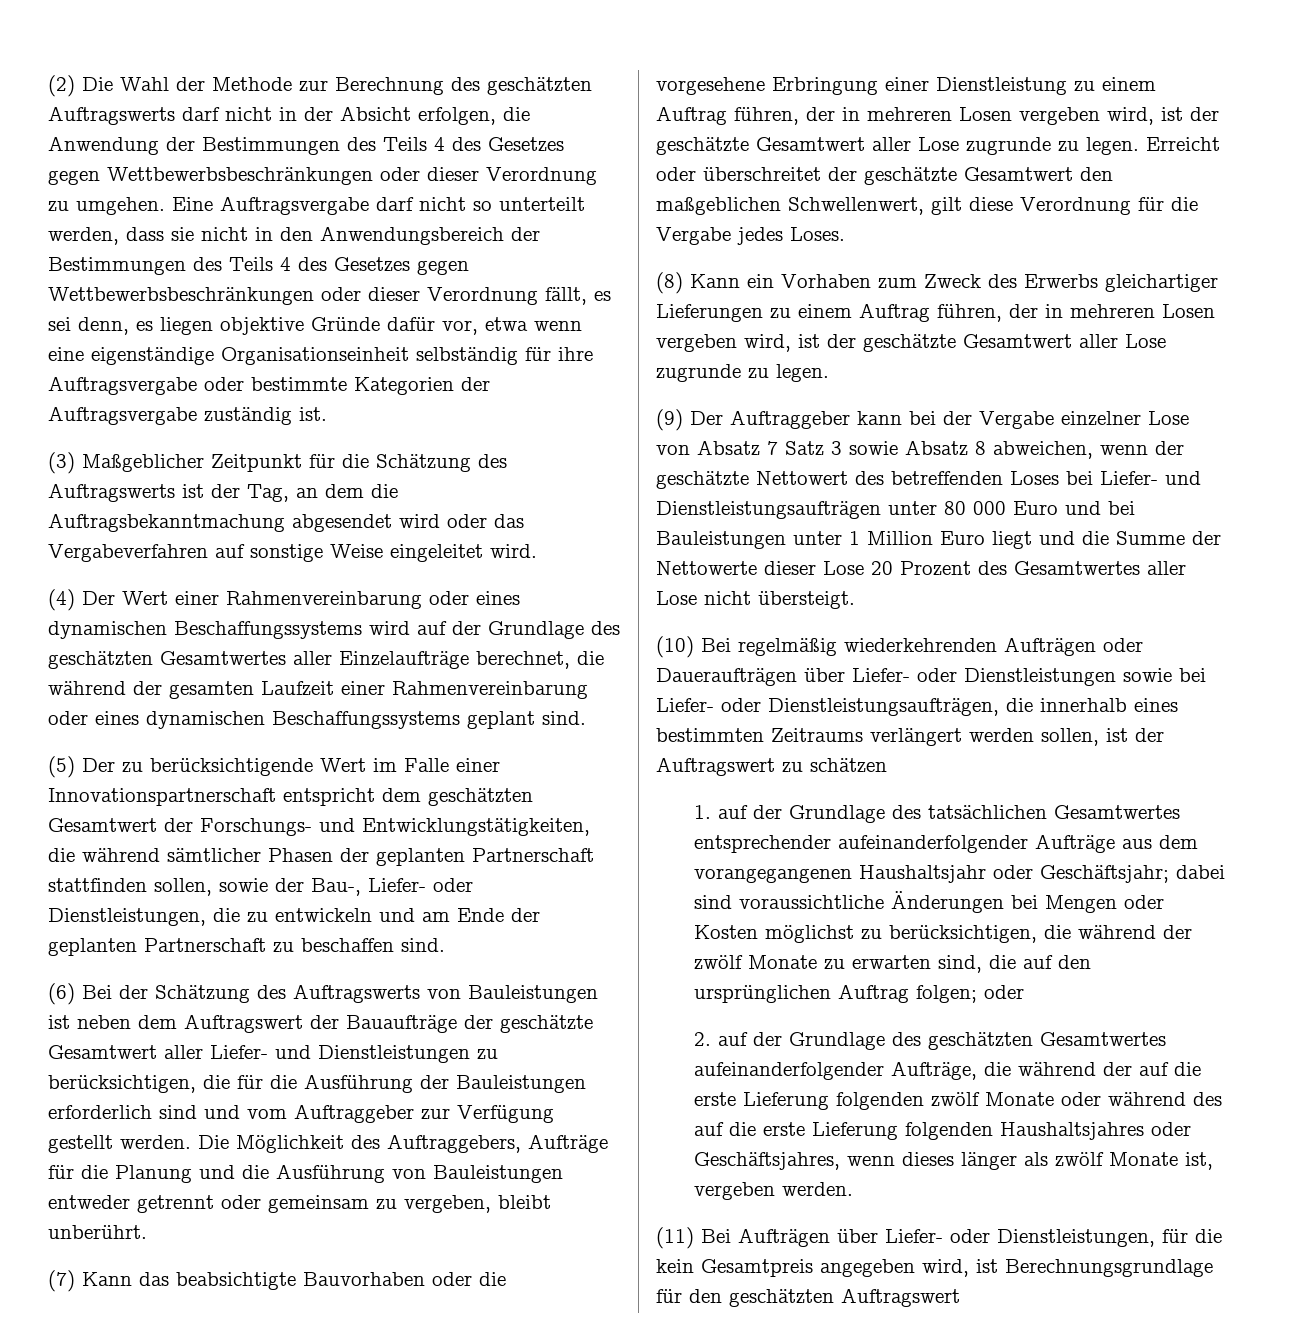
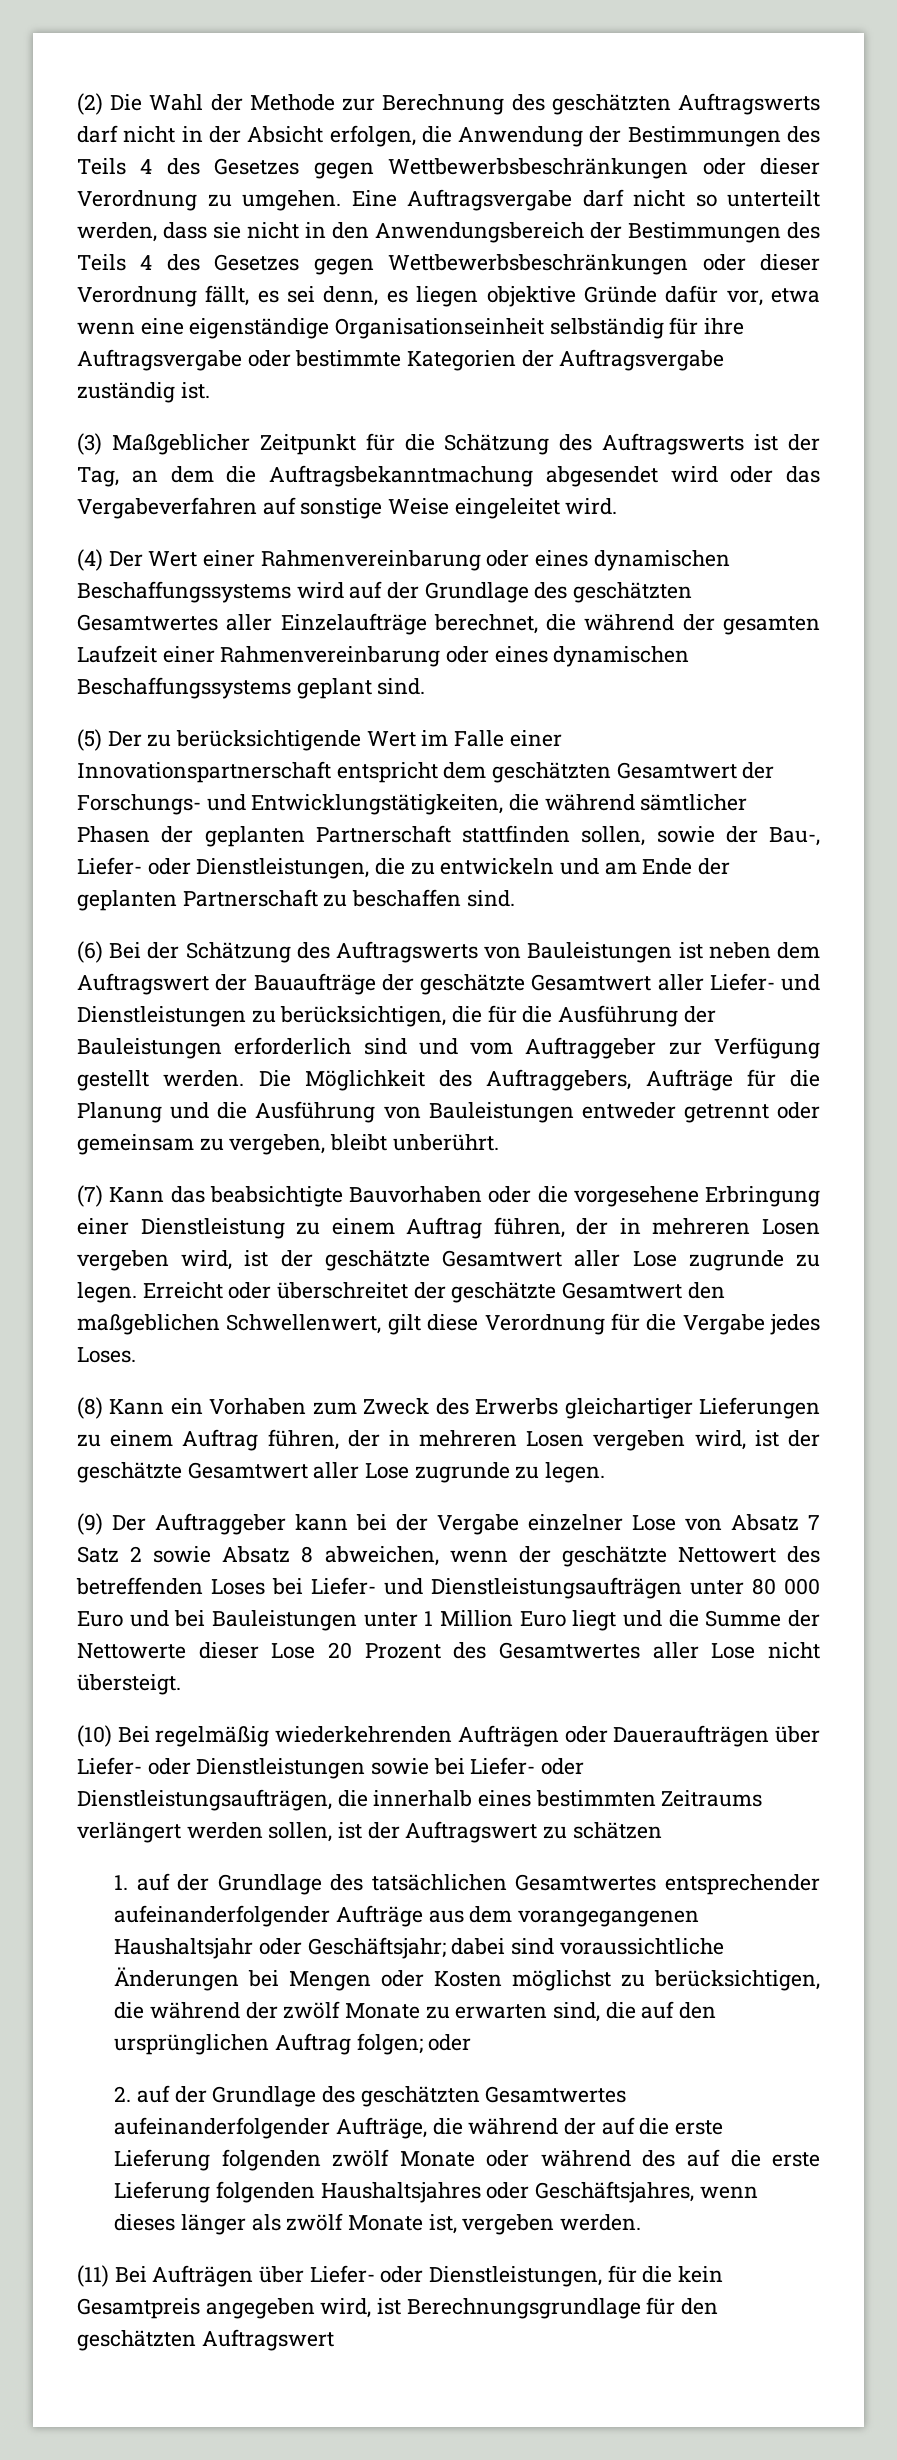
- (9) Der Auftraggeber kann bei der Vergabe einzelner Lose von Absatz 7 Satz 3 sowie Absatz 8 abweichen, wenn der geschätzte Nettowert des betreffenden Loses bei Liefer- und Dienstleistungsaufträgen unter 80 000 Euro und bei Bauleistungen unter 1 Million Euro liegt und die Summe der Nettowerte dieser Lose 20 Prozent des Gesamtwertes aller Lose nicht übersteigt.
+ (9) Der Auftraggeber kann bei der Vergabe einzelner Lose von Absatz 7 Satz 2 sowie Absatz 8 abweichen, wenn der geschätzte Nettowert des betreffenden Loses bei Liefer- und Dienstleistungsaufträgen unter 80 000 Euro und bei Bauleistungen unter 1 Million Euro liegt und die Summe der Nettowerte dieser Lose 20 Prozent des Gesamtwertes aller Lose nicht übersteigt.

